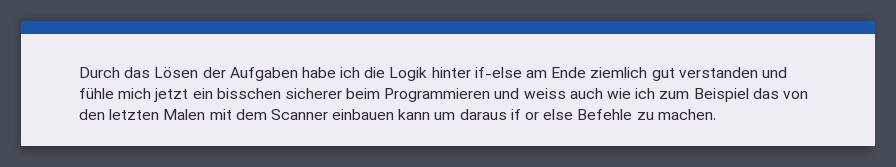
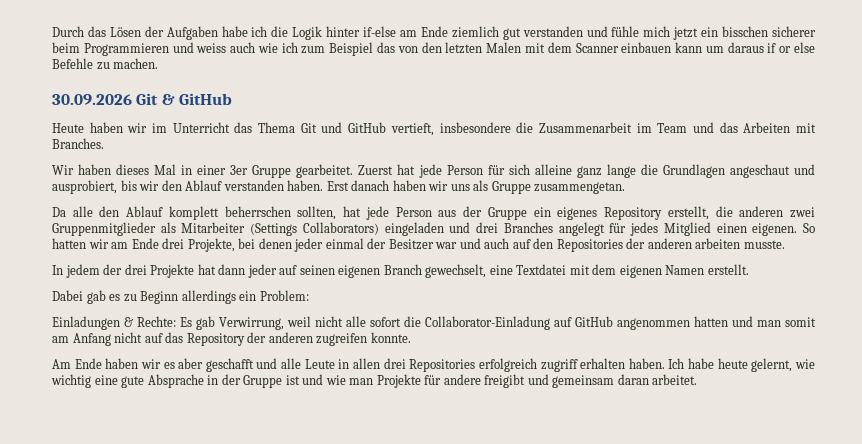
+ 30.09.2026 Git & GitHub
+ Heute haben wir im Unterricht das Thema Git und GitHub vertieft, insbesondere die Zusammenarbeit im Team und das Arbeiten mit Branches.
+ Wir haben dieses Mal in einer 3er Gruppe gearbeitet. Zuerst hat jede Person für sich alleine ganz lange die Grundlagen angeschaut und ausprobiert, bis wir den Ablauf verstanden haben. Erst danach haben wir uns als Gruppe zusammengetan.
+ Da alle den Ablauf komplett beherrschen sollten, hat jede Person aus der Gruppe ein eigenes Repository erstellt, die anderen zwei Gruppenmitglieder als Mitarbeiter (Settings Collaborators) eingeladen und drei Branches angelegt für jedes Mitglied einen eigenen. So hatten wir am Ende drei Projekte, bei denen jeder einmal der Besitzer war und auch auf den Repositories der anderen arbeiten musste.
+ In jedem der drei Projekte hat dann jeder auf seinen eigenen Branch gewechselt, eine Textdatei mit dem eigenen Namen erstellt.
+ Dabei gab es zu Beginn allerdings ein Problem:
+ Einladungen & Rechte: Es gab Verwirrung, weil nicht alle sofort die Collaborator-Einladung auf GitHub angenommen hatten und man somit am Anfang nicht auf das Repository der anderen zugreifen konnte.
+ Am Ende haben wir es aber geschafft und alle Leute in allen drei Repositories erfolgreich zugriff erhalten haben. Ich habe heute gelernt, wie wichtig eine gute Absprache in der Gruppe ist und wie man Projekte für andere freigibt und gemeinsam daran arbeitet.

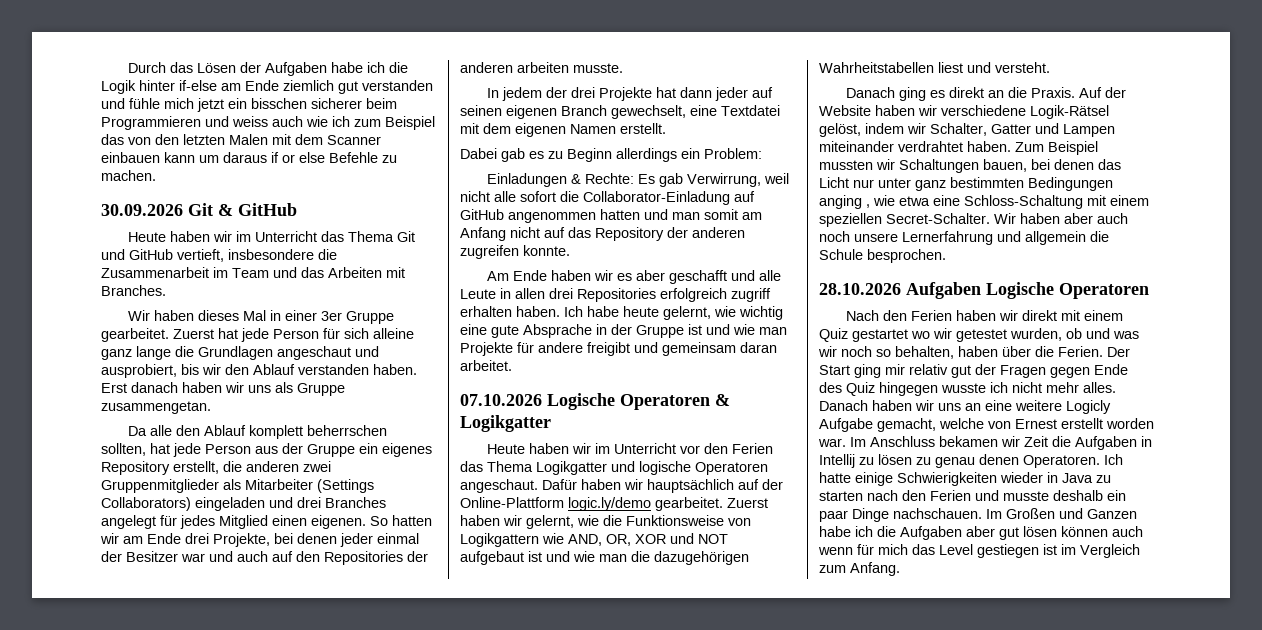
+ 07.10.2026 Logische Operatoren & Logikgatter
+ Heute haben wir im Unterricht vor den Ferien das Thema Logikgatter und logische Operatoren angeschaut. Dafür haben wir hauptsächlich auf der Online-Plattform logic.ly/demo gearbeitet. Zuerst haben wir gelernt, wie die Funktionsweise von Logikgattern wie AND, OR, XOR und NOT aufgebaut ist und wie man die dazugehörigen Wahrheitstabellen liest und versteht.
+ Danach ging es direkt an die Praxis. Auf der Website haben wir verschiedene Logik-Rätsel gelöst, indem wir Schalter, Gatter und Lampen miteinander verdrahtet haben. Zum Beispiel mussten wir Schaltungen bauen, bei denen das Licht nur unter ganz bestimmten Bedingungen anging , wie etwa eine Schloss-Schaltung mit einem speziellen Secret-Schalter. Wir haben aber auch noch unsere Lernerfahrung und allgemein die Schule besprochen.
+ 28.10.2026 Aufgaben Logische Operatoren
+ Nach den Ferien haben wir direkt mit einem Quiz gestartet wo wir getestet wurden, ob und was wir noch so behalten, haben über die Ferien. Der Start ging mir relativ gut der Fragen gegen Ende des Quiz hingegen wusste ich nicht mehr alles. Danach haben wir uns an eine weitere Logicly Aufgabe gemacht, welche von Ernest erstellt worden war. Im Anschluss bekamen wir Zeit die Aufgaben in Intellij zu lösen zu genau denen Operatoren. Ich hatte einige Schwierigkeiten wieder in Java zu starten nach den Ferien und musste deshalb ein paar Dinge nachschauen. Im Großen und Ganzen habe ich die Aufgaben aber gut lösen können auch wenn für mich das Level gestiegen ist im Vergleich zum Anfang.

